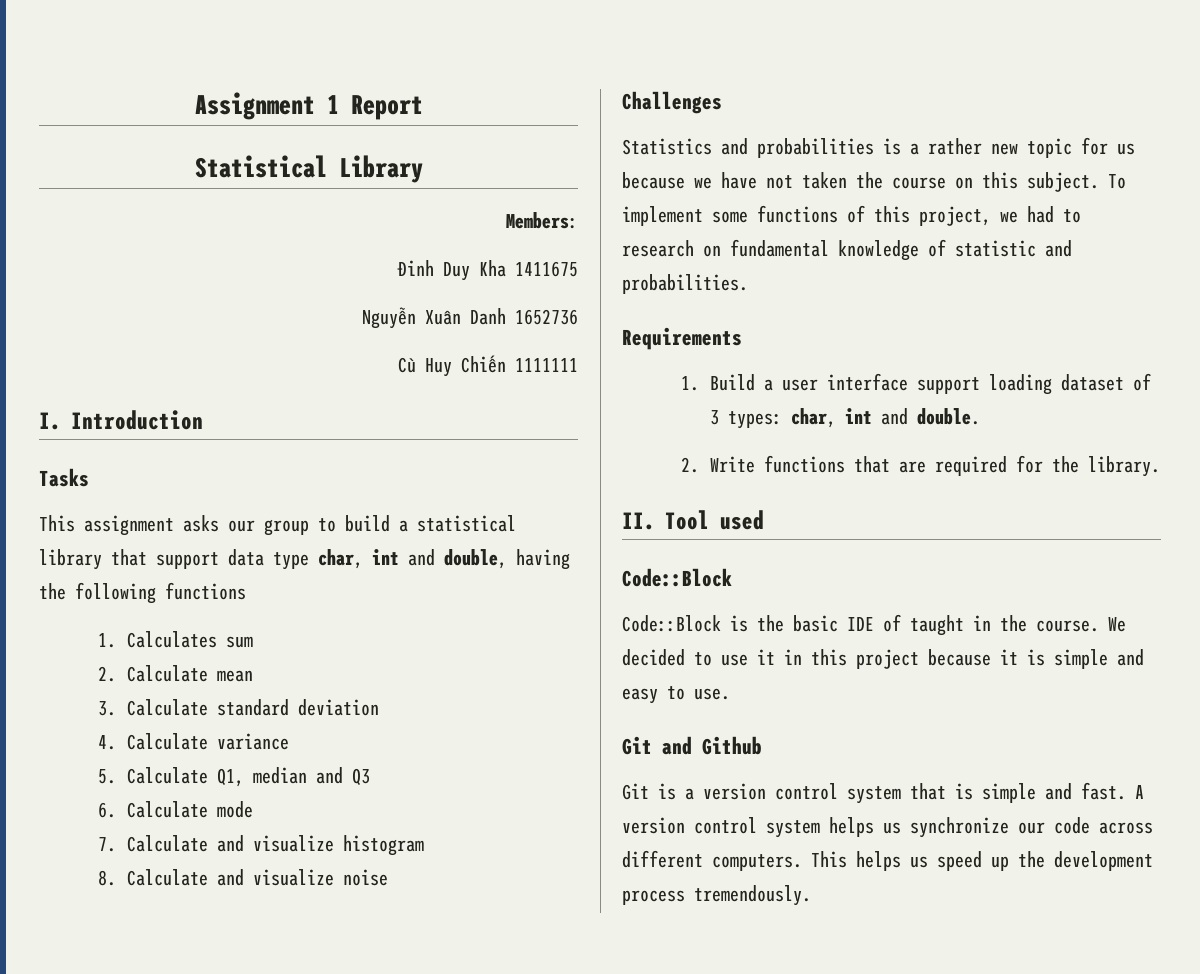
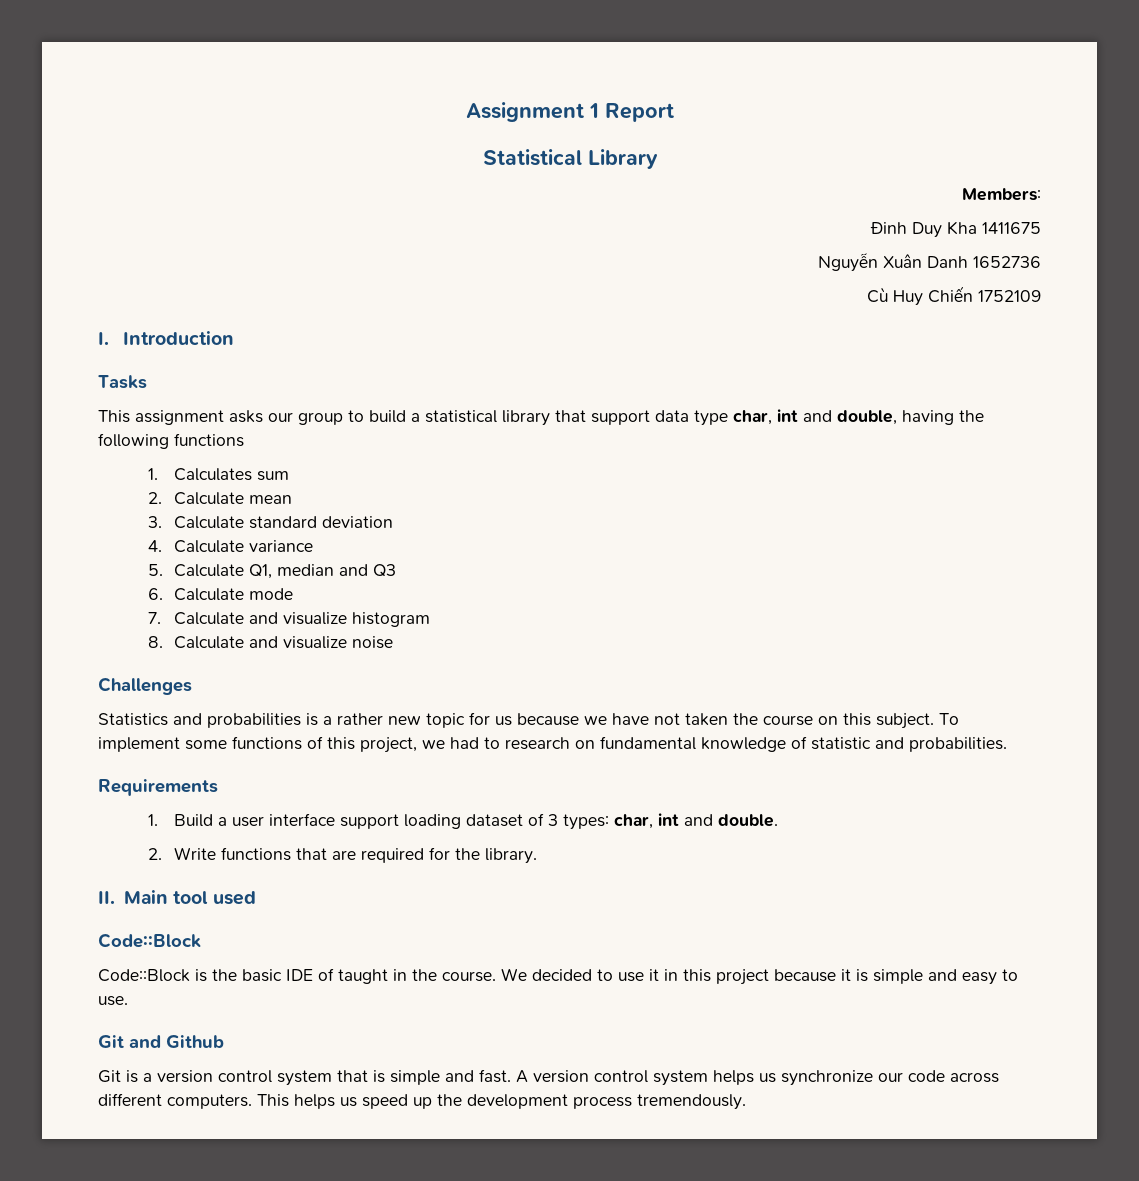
- Cù Huy Chiến 1111111
+ Cù Huy Chiến 1752109
- II. Tool used
+ II. Main tool used

